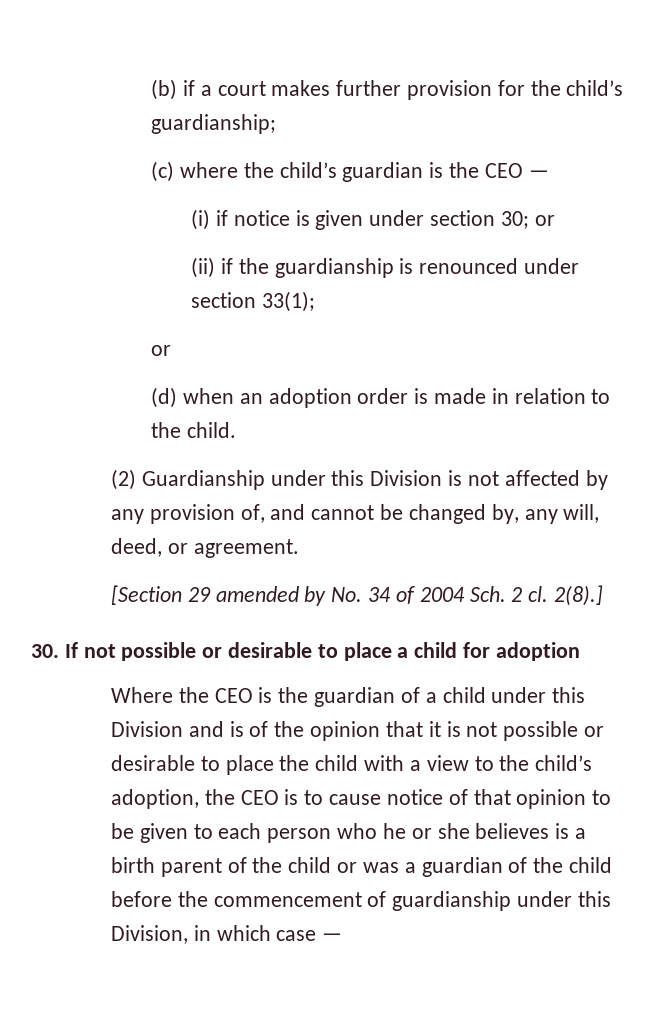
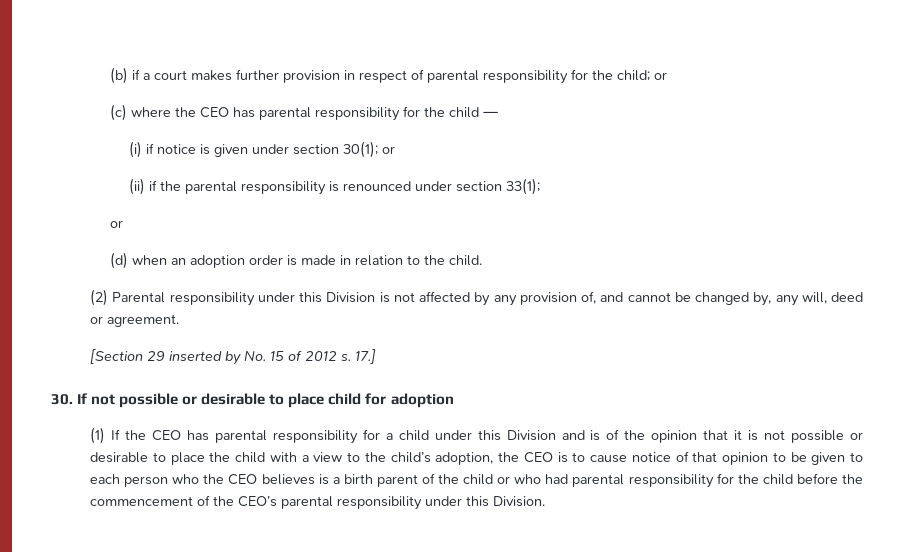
- (b) if a court makes further provision for the child’s guardianship;
- (c) where the child’s guardian is the CEO —
+ (b) if a court makes further provision in respect of parental responsibility for the child; or
+ (c) where the CEO has parental responsibility for the child —
- (i) if notice is given under section 30; or
+ (i) if notice is given under section 30(1); or
- (ii) if the guardianship is renounced under section 33(1);
+ (ii) if the parental responsibility is renounced under section 33(1);
- (2) Guardianship under this Division is not affected by any provision of, and cannot be changed by, any will, deed, or agreement.
+ (2) Parental responsibility under this Division is not affected by any provision of, and cannot be changed by, any will, deed or agreement.
- [Section 29 amended by No. 34 of 2004 Sch. 2 cl. 2(8).]
+ [Section 29 inserted by No. 15 of 2012 s. 17.]
- 30. If not possible or desirable to place a child for adoption
+ 30. If not possible or desirable to place child for adoption
- Where the CEO is the guardian of a child under this Division and is of the opinion that it is not possible or desirable to place the child with a view to the child’s adoption, the CEO is to cause notice of that opinion to be given to each person who he or she believes is a birth parent of the child or was a guardian of the child before the commencement of guardianship under this Division, in which case —
+ (1) If the CEO has parental responsibility for a child under this Division and is of the opinion that it is not possible or desirable to place the child with a view to the child’s adoption, the CEO is to cause notice of that opinion to be given to each person who the CEO believes is a birth parent of the child or who had parental responsibility for the child before the commencement of the CEO’s parental responsibility under this Division.

